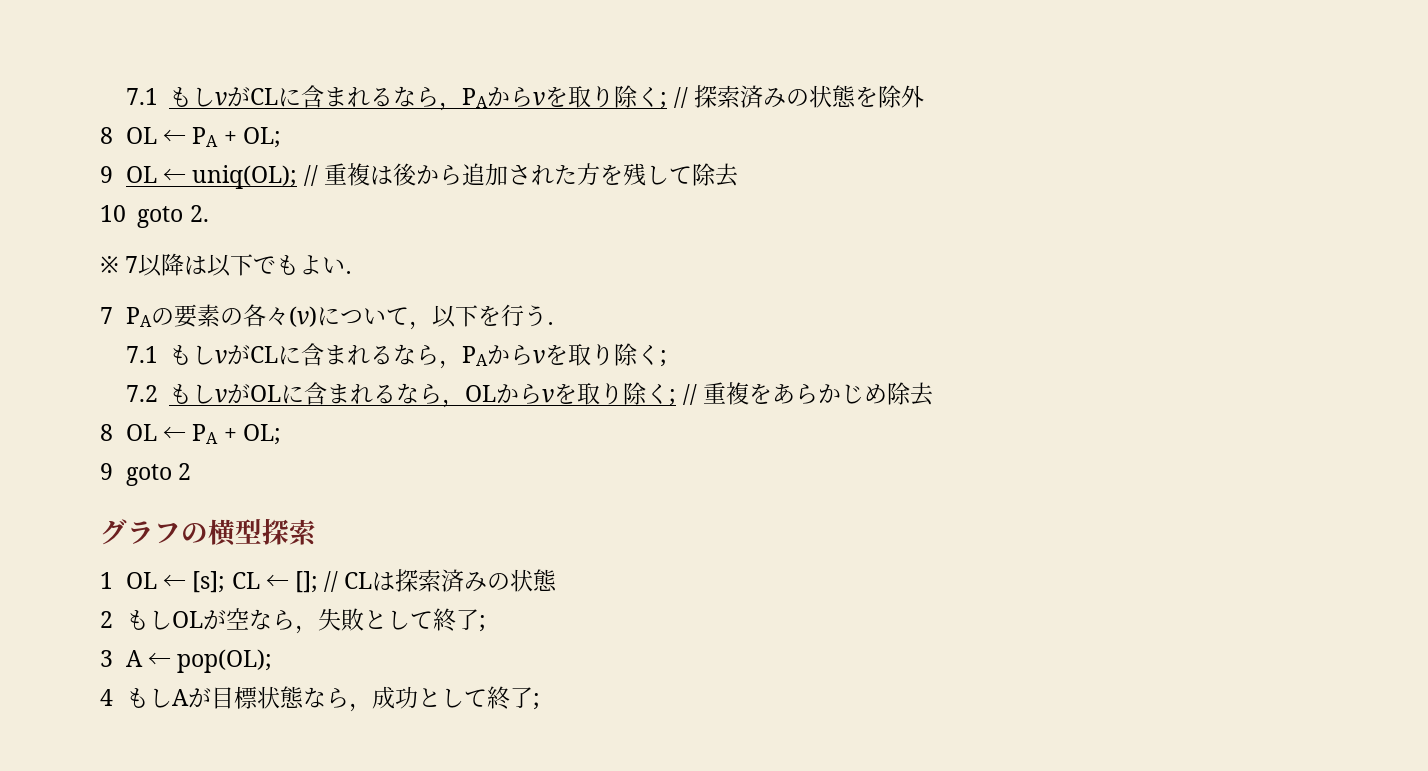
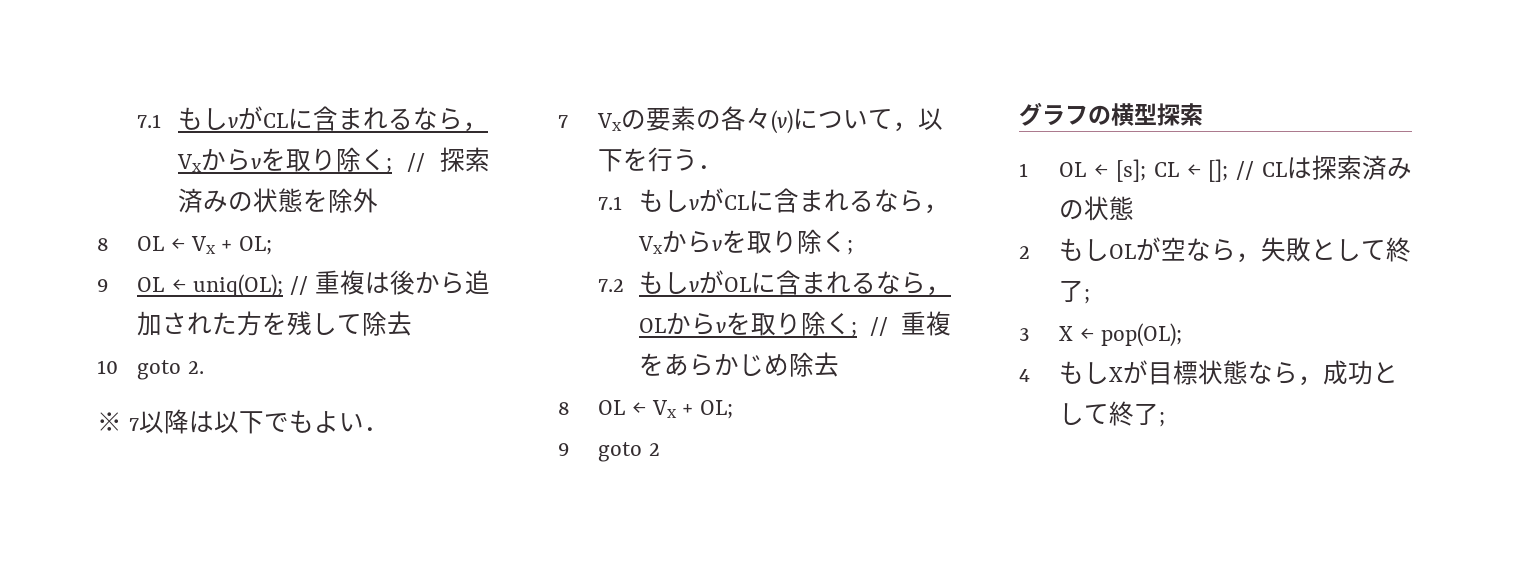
- 7.1もしvがCLに含まれるなら，PAからvを取り除く; // 探索済みの状態を除外
- 8 OL ← PA + OL;
+ 7.1もしvがCLに含まれるなら，VXからvを取り除く; // 探索済みの状態を除外
+ 8 OL ← VX + OL;
- 7 PAの要素の各々(v)について，以下を行う．
- 7.1もしvがCLに含まれるなら，PAからvを取り除く;
+ 7 VXの要素の各々(v)について，以下を行う．
+ 7.1もしvがCLに含まれるなら，VXからvを取り除く;
  7.2もしvがOLに含まれるなら，OLからvを取り除く; // 重複をあらかじめ除去
- 8 OL ← PA + OL;
+ 8 OL ← VX + OL;
- 3 A ← pop(OL);
+ 3 X ← pop(OL);
- 4もしAが目標状態なら，成功として終了;
+ 4もしXが目標状態なら，成功として終了;

